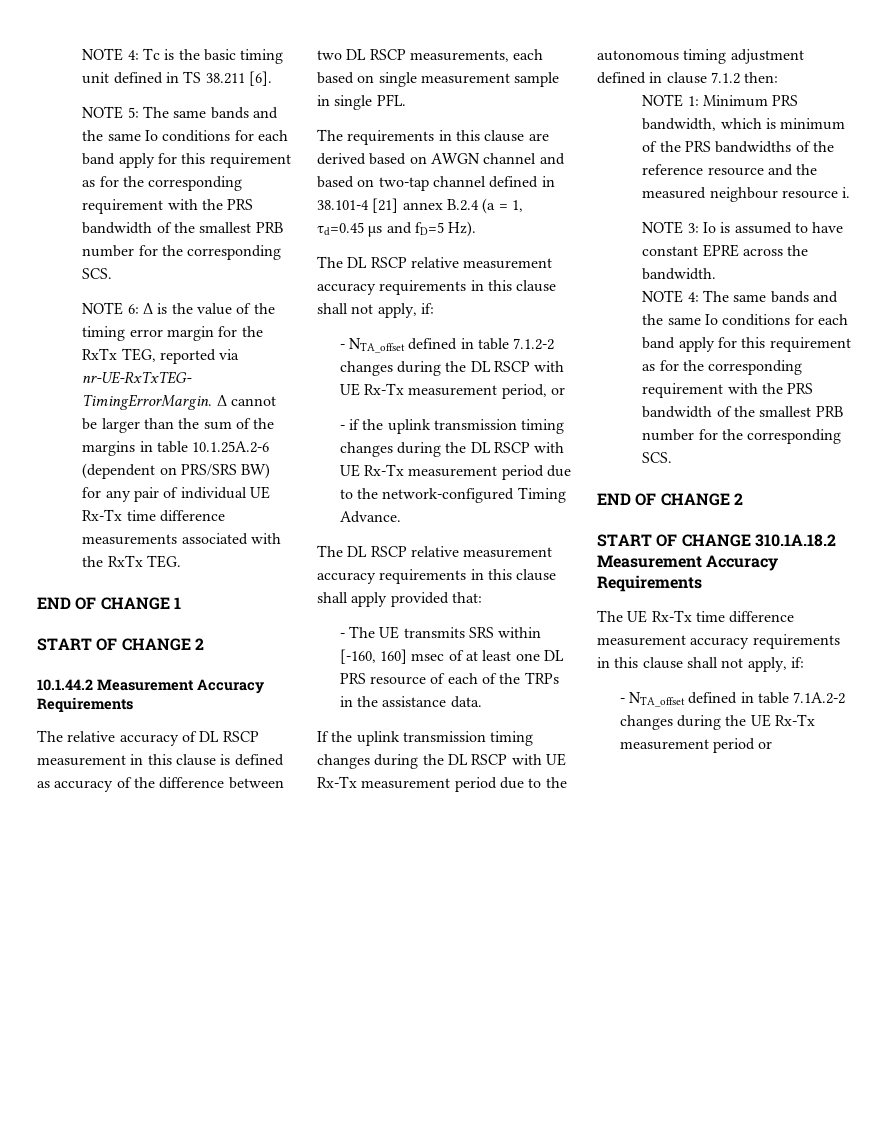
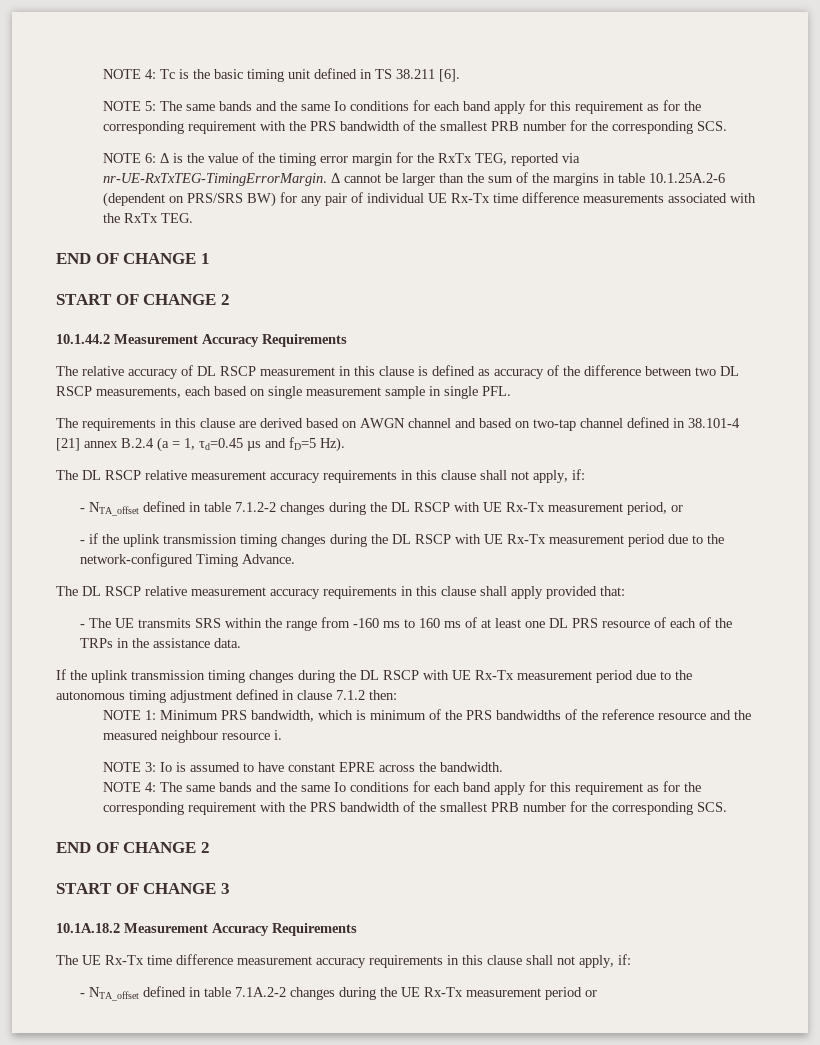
- - The UE transmits SRS within [-160, 160] msec of at least one DL PRS resource of each of the TRPs in the assistance data.
+ - The UE transmits SRS within the range from -160 ms to 160 ms of at least one DL PRS resource of each of the TRPs in the assistance data.
- START OF CHANGE 310.1A.18.2 Measurement Accuracy Requirements
+ START OF CHANGE 3
+ 10.1A.18.2 Measurement Accuracy Requirements

